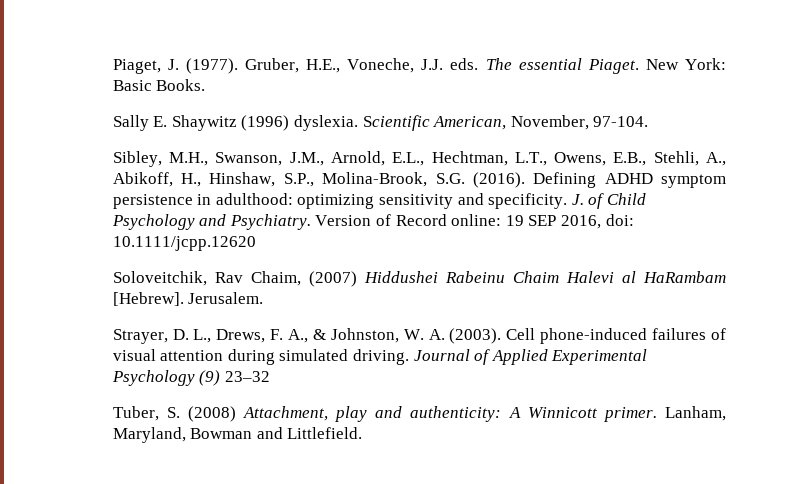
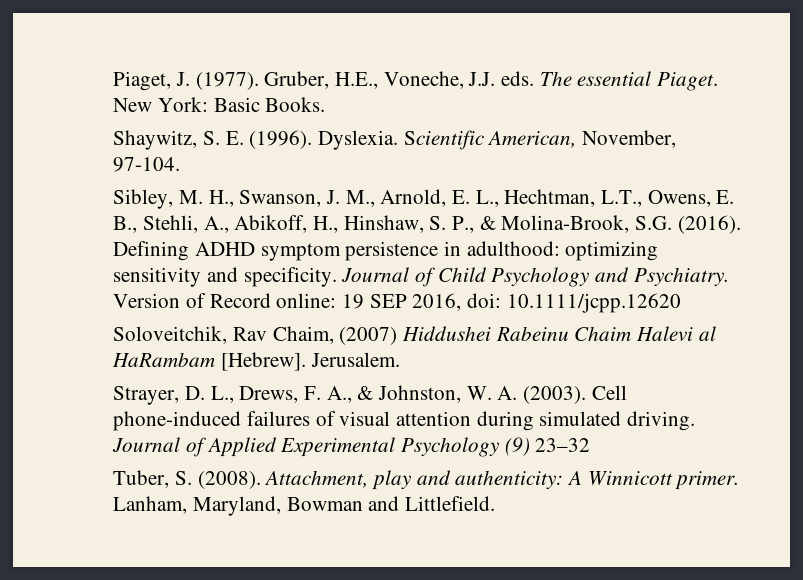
- Sally E. Shaywitz (1996) dyslexia.
+ Shaywitz, S. E. (1996). Dyslexia.
- Sibley, M.H., Swanson, J.M., Arnold, E.L., Hechtman, L.T., Owens, E.B., Stehli, A., Abikoff, H., Hinshaw, S.P., Molina-Brook, S.G. (2016).
+ Sibley, M. H., Swanson, J. M., Arnold, E. L., Hechtman, L.T., Owens, E. B., Stehli, A., Abikoff, H., Hinshaw, S. P., & Molina-Brook, S.G. (2016).
- J. of Child Psychology and Psychiatry.
+ Journal of Child Psychology and Psychiatry.
- Tuber, S. (2008) Attachment, play and authenticity: A Winnicott primer.
+ Tuber, S. (2008). Attachment, play and authenticity: A Winnicott primer.

